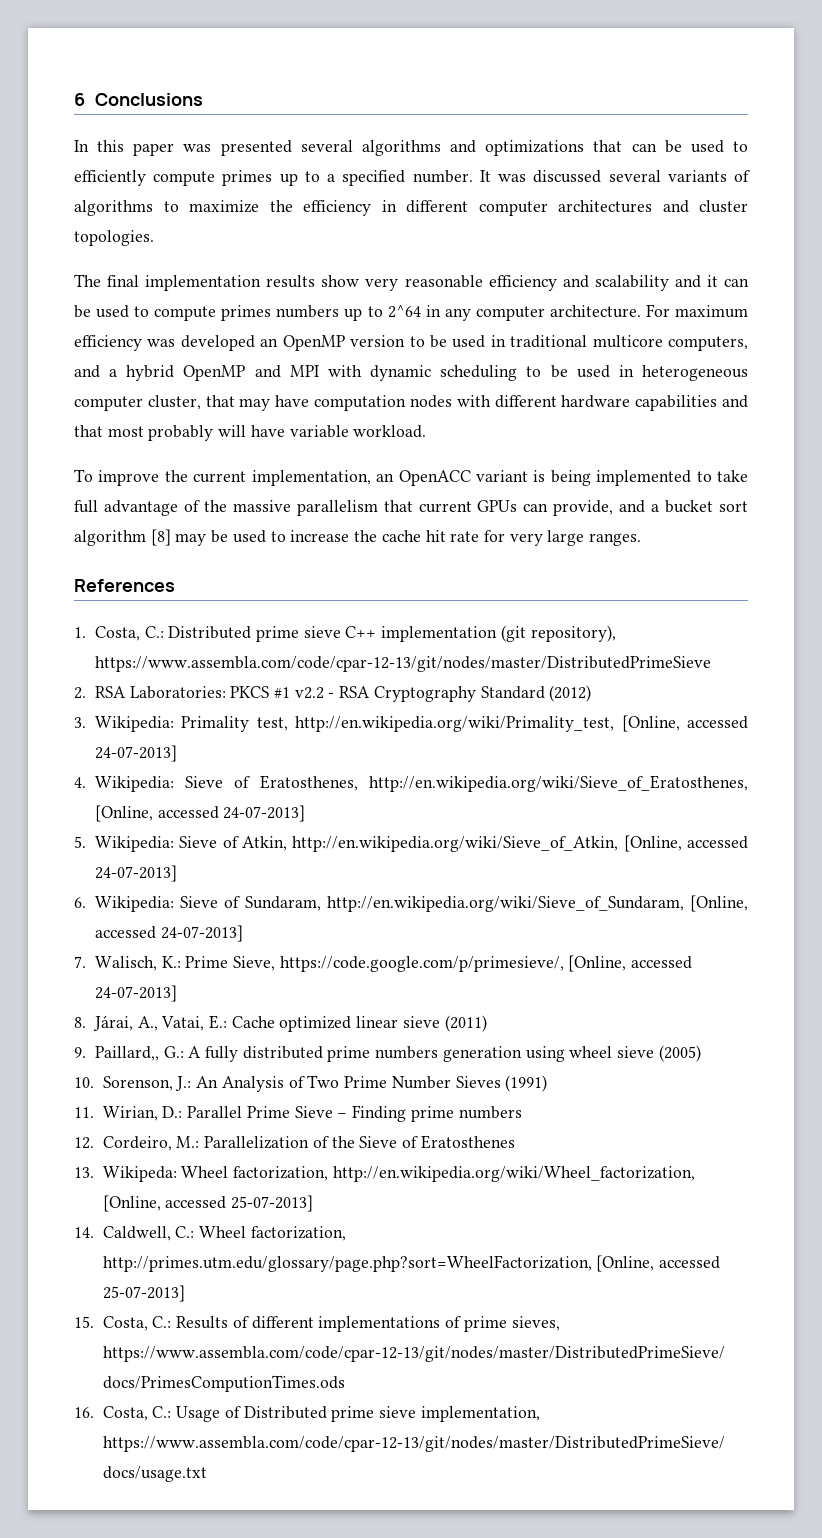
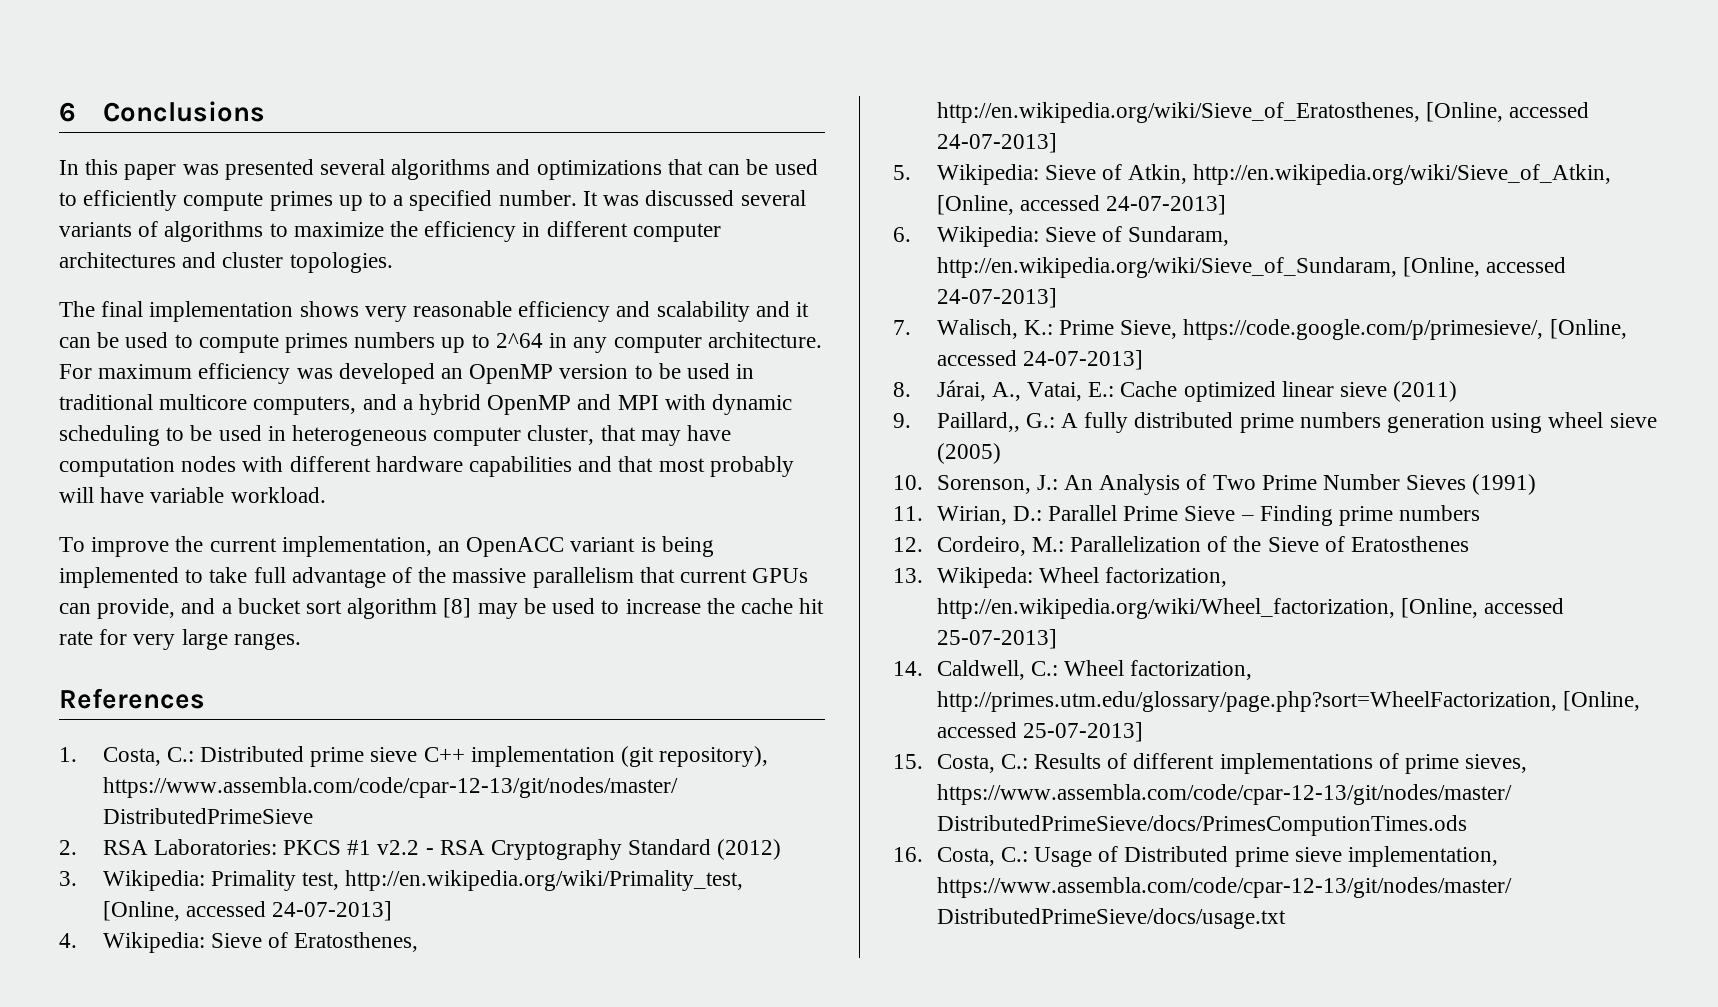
- The final implementation results show very reasonable efficiency and scalability and it can be used to compute primes numbers up to 2^64 in any computer architecture.
+ The final implementation shows very reasonable efficiency and scalability and it can be used to compute primes numbers up to 2^64 in any computer architecture.

